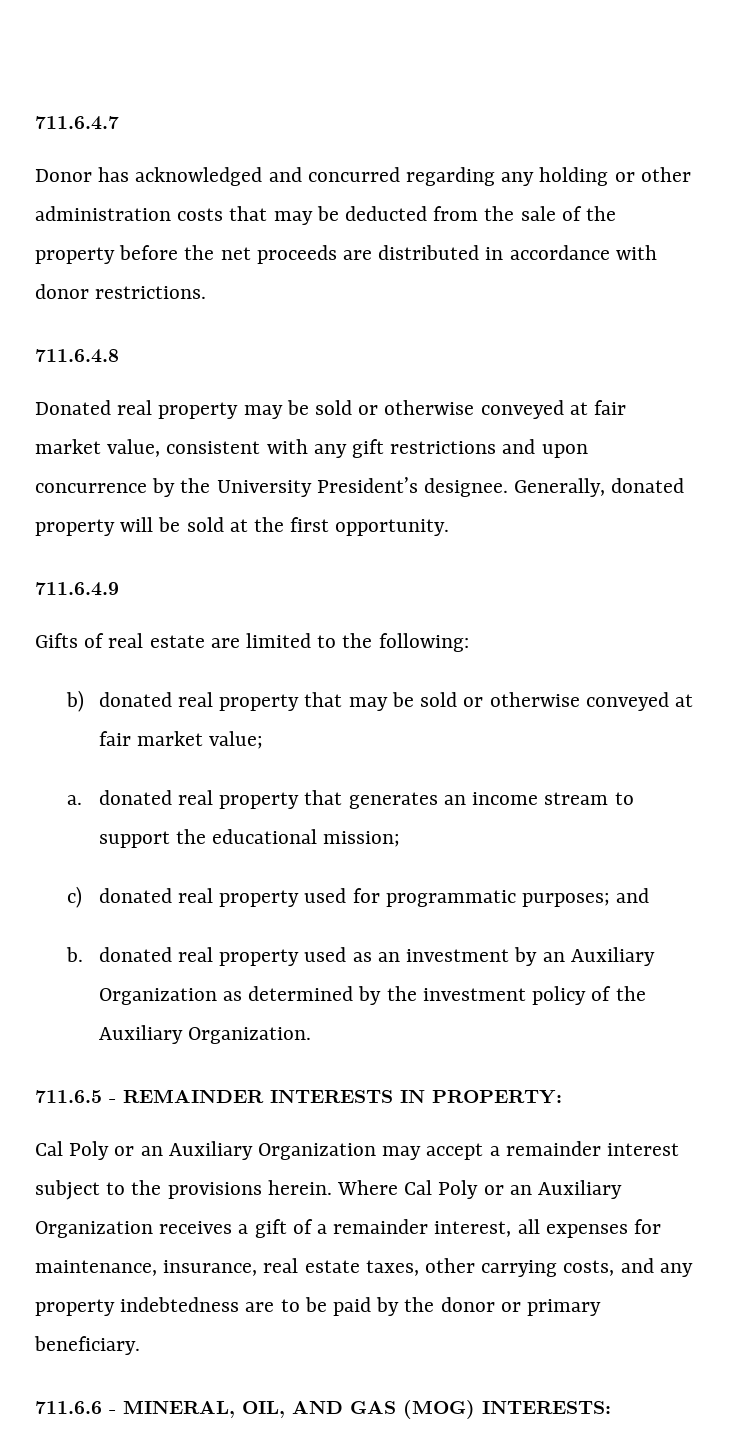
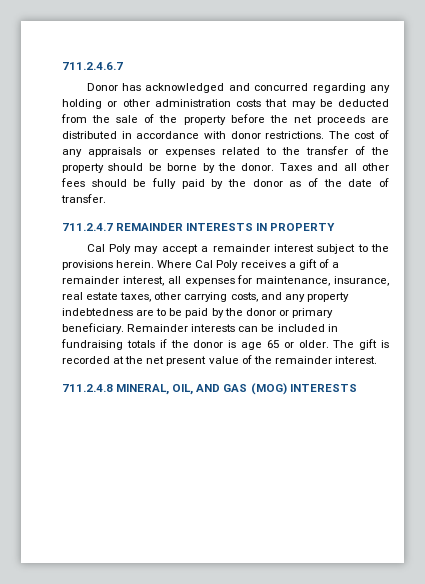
- 711.6.4.7
+ 711.2.4.6.7
- Donor has acknowledged and concurred regarding any holding or other administration costs that may be deducted from the sale of the property before the net proceeds are distributed in accordance with donor restrictions.
- 711.6.4.8
- Donated real property may be sold or otherwise conveyed at fair market value, consistent with any gift restrictions and upon concurrence by the University President’s designee. Generally, donated property will be sold at the first opportunity.
- 711.6.4.9
- Gifts of real estate are limited to the following:
- b) donated real property that may be sold or otherwise conveyed at fair market value;
- a. donated real property that generates an income stream to support the educational mission;
- c) donated real property used for programmatic purposes; and
- b. donated real property used as an investment by an Auxiliary Organization as determined by the investment policy of the Auxiliary Organization.
- 711.6.5 - REMAINDER INTERESTS IN PROPERTY:
- Cal Poly or an Auxiliary Organization may accept a remainder interest subject to the provisions herein.
+ Donor has acknowledged and concurred regarding any holding or other administration costs that may be deducted from the sale of the property before the net proceeds are distributed in accordance with donor restrictions. The cost of any appraisals or expenses related to the transfer of the property should be borne by the donor. Taxes and all other fees should be fully paid by the donor as of the date of transfer.
+ 711.2.4.7 REMAINDER INTERESTS IN PROPERTY
+ Cal Poly may accept a remainder interest subject to the provisions herein.
- Where Cal Poly or an Auxiliary Organization receives a gift of a remainder interest, all expenses for maintenance, insurance, real estate taxes, other carrying costs, and any property indebtedness are to be paid by the donor or primary beneficiary.
- 711.6.6 - MINERAL, OIL, AND GAS (MOG) INTERESTS:
+ Where Cal Poly receives a gift of a remainder interest, all expenses for maintenance, insurance, real estate taxes, other carrying costs, and any property indebtedness are to be paid by the donor or primary beneficiary. Remainder interests can be included in fundraising totals if the donor is age 65 or older. The gift is recorded at the net present value of the remainder interest.
+ 711.2.4.8 MINERAL, OIL, AND GAS (MOG) INTERESTS

